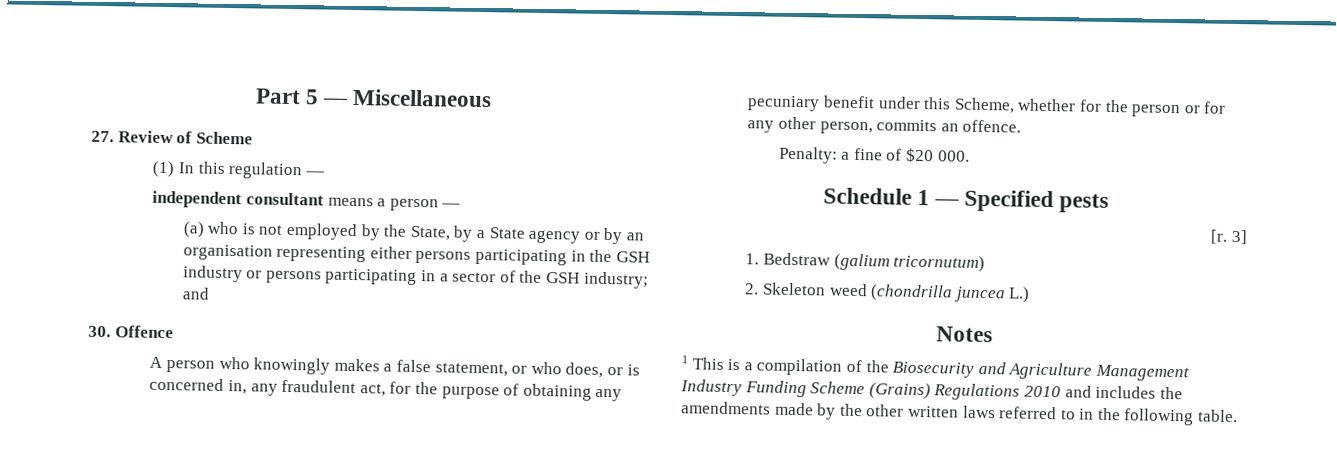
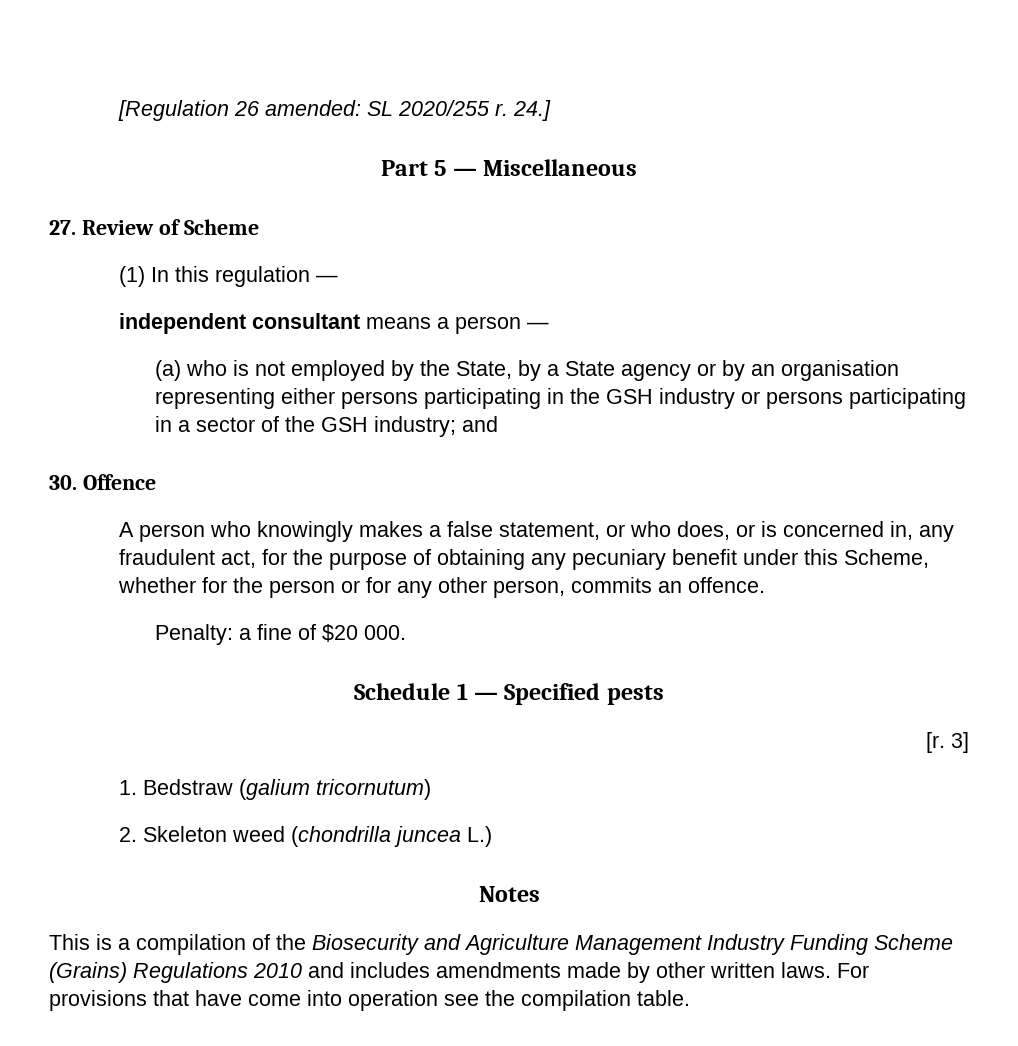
+ [Regulation 26 amended: SL 2020/255 r. 24.]
- 1 This is a compilation of the Biosecurity and Agriculture Management Industry Funding Scheme (Grains) Regulations 2010 and includes the amendments made by the other written laws referred to in the following table.
+ This is a compilation of the Biosecurity and Agriculture Management Industry Funding Scheme (Grains) Regulations 2010 and includes amendments made by other written laws. For provisions that have come into operation see the compilation table.

